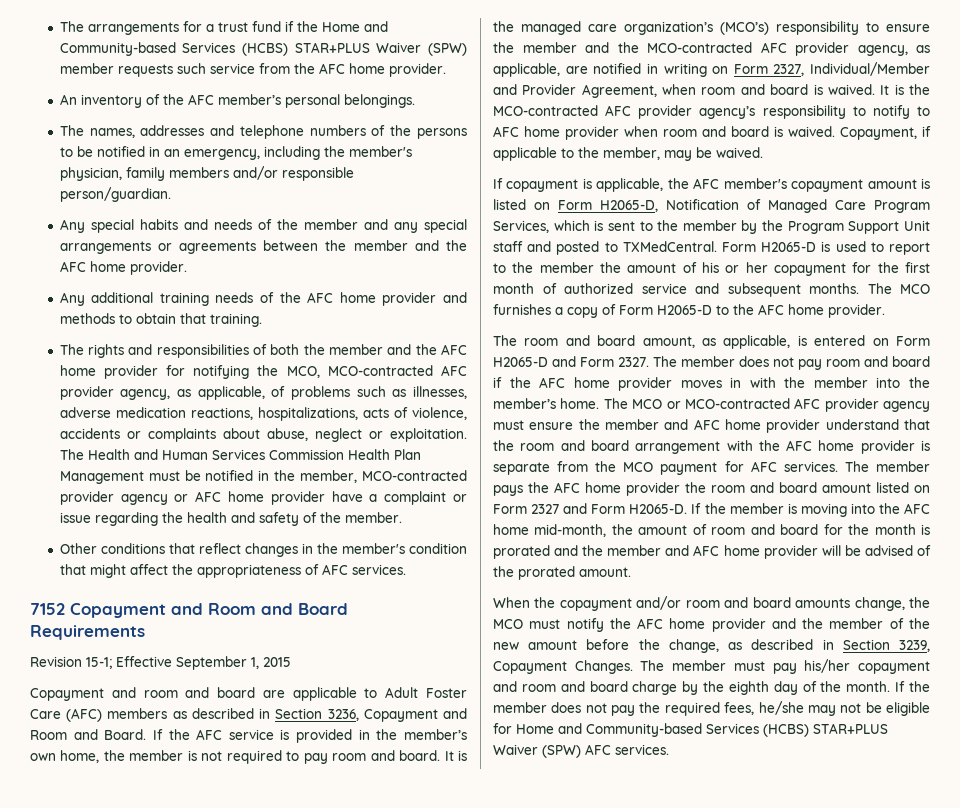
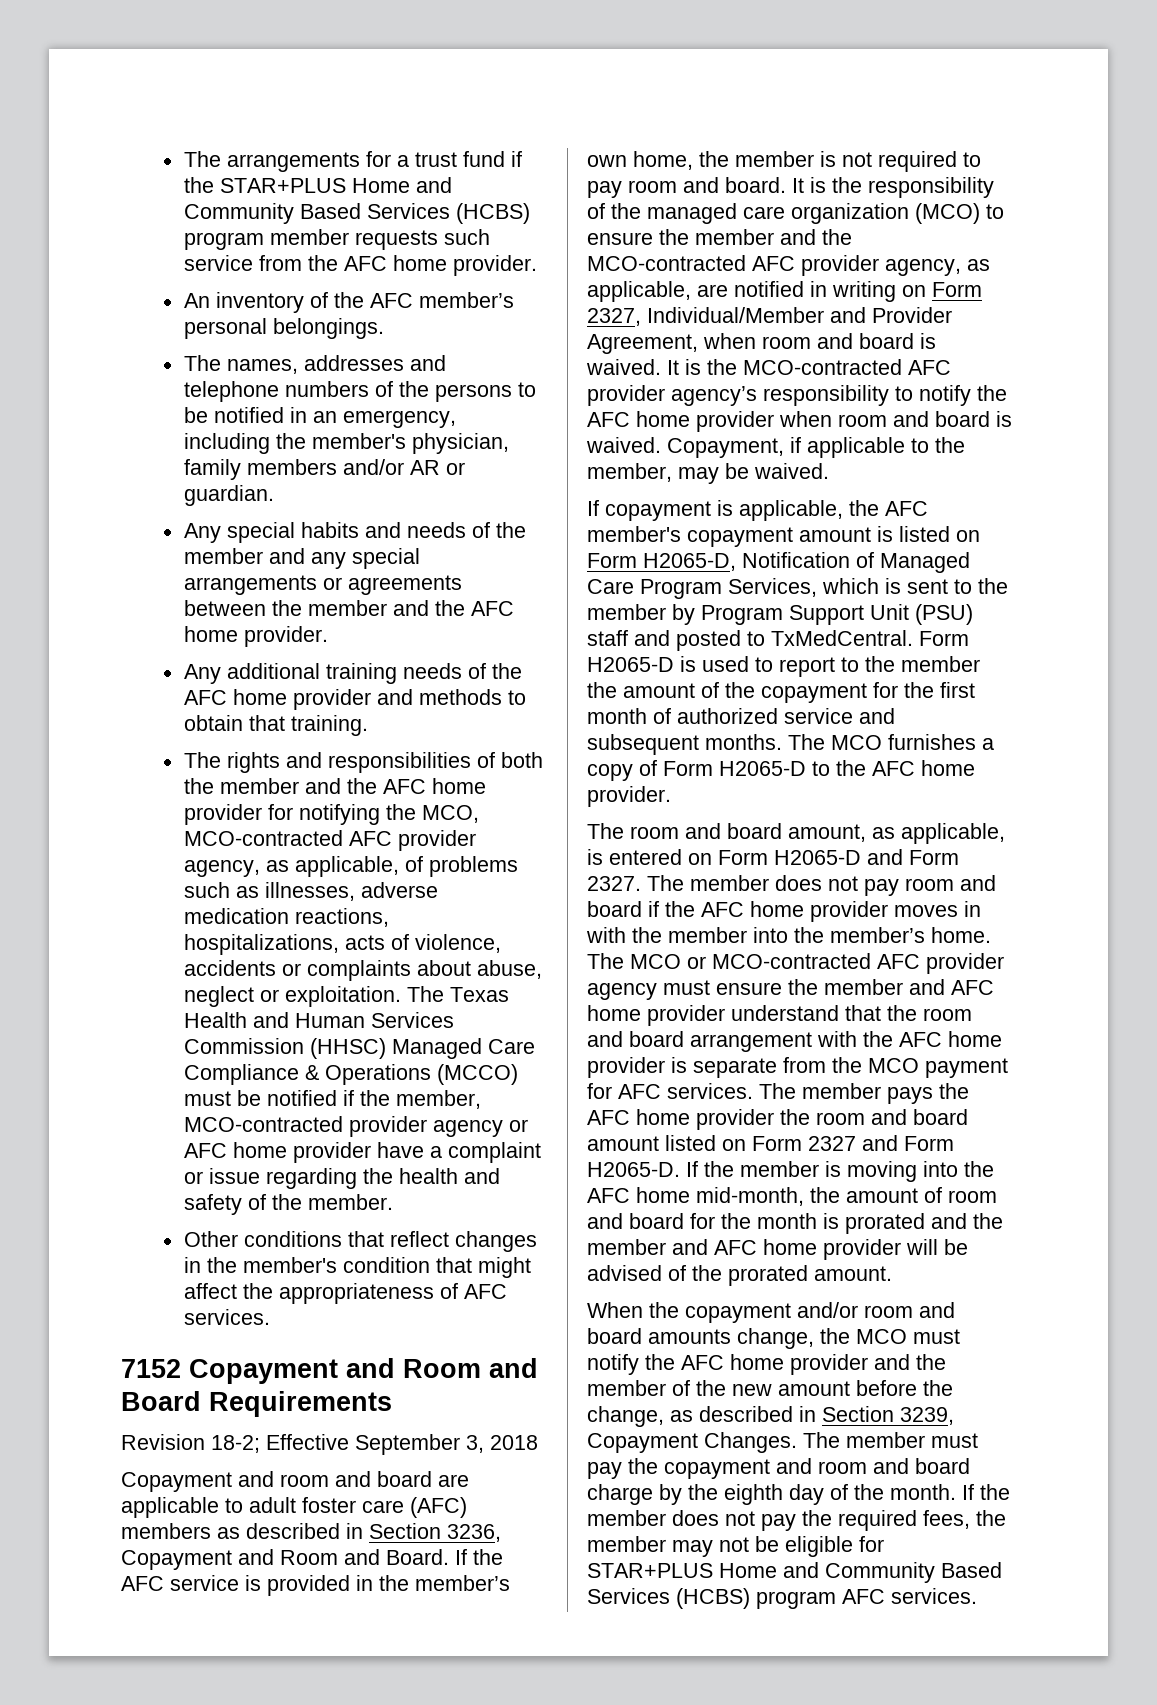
- The arrangements for a trust fund if the Home and Community-based Services (HCBS) STAR+PLUS Waiver (SPW) member requests such service from the AFC home provider.
+ The arrangements for a trust fund if the STAR+PLUS Home and Community Based Services (HCBS) program member requests such service from the AFC home provider.
- The names, addresses and telephone numbers of the persons to be notified in an emergency, including the member's physician, family members and/or responsible person/guardian.
+ The names, addresses and telephone numbers of the persons to be notified in an emergency, including the member's physician, family members and/or AR or guardian.
- The Health and Human Services Commission Health Plan Management must be notified in the member, MCO-contracted provider agency or AFC home provider have a complaint or issue regarding the health and safety of the member.
+ The Texas Health and Human Services Commission (HHSC) Managed Care Compliance & Operations (MCCO) must be notified if the member, MCO-contracted provider agency or AFC home provider have a complaint or issue regarding the health and safety of the member.
- Revision 15-1; Effective September 1, 2015
+ Revision 18-2; Effective September 3, 2018
- Copayment and room and board are applicable to Adult Foster Care (AFC) members as described in Section 3236, Copayment and Room and Board.
+ Copayment and room and board are applicable to adult foster care (AFC) members as described in Section 3236, Copayment and Room and Board.
- It is the managed care organization’s (MCO’s) responsibility to ensure the member and the MCO-contracted AFC provider agency, as applicable, are notified in writing on Form 2327, Individual/Member and Provider Agreement, when room and board is waived.
+ It is the responsibility of the managed care organization (MCO) to ensure the member and the MCO-contracted AFC provider agency, as applicable, are notified in writing on Form 2327, Individual/Member and Provider Agreement, when room and board is waived.
- It is the MCO-contracted AFC provider agency’s responsibility to notify to AFC home provider when room and board is waived.
+ It is the MCO-contracted AFC provider agency’s responsibility to notify the AFC home provider when room and board is waived.
- If copayment is applicable, the AFC member's copayment amount is listed on Form H2065-D, Notification of Managed Care Program Services, which is sent to the member by the Program Support Unit staff and posted to TXMedCentral.
+ If copayment is applicable, the AFC member's copayment amount is listed on Form H2065-D, Notification of Managed Care Program Services, which is sent to the member by Program Support Unit (PSU) staff and posted to TxMedCentral.
- Form H2065-D is used to report to the member the amount of his or her copayment for the first month of authorized service and subsequent months.
+ Form H2065-D is used to report to the member the amount of the copayment for the first month of authorized service and subsequent months.
- The member must pay his/her copayment and room and board charge by the eighth day of the month.
+ The member must pay the copayment and room and board charge by the eighth day of the month.
- If the member does not pay the required fees, he/she may not be eligible for Home and Community-based Services (HCBS) STAR+PLUS Waiver (SPW) AFC services.
+ If the member does not pay the required fees, the member may not be eligible for STAR+PLUS Home and Community Based Services (HCBS) program AFC services.

